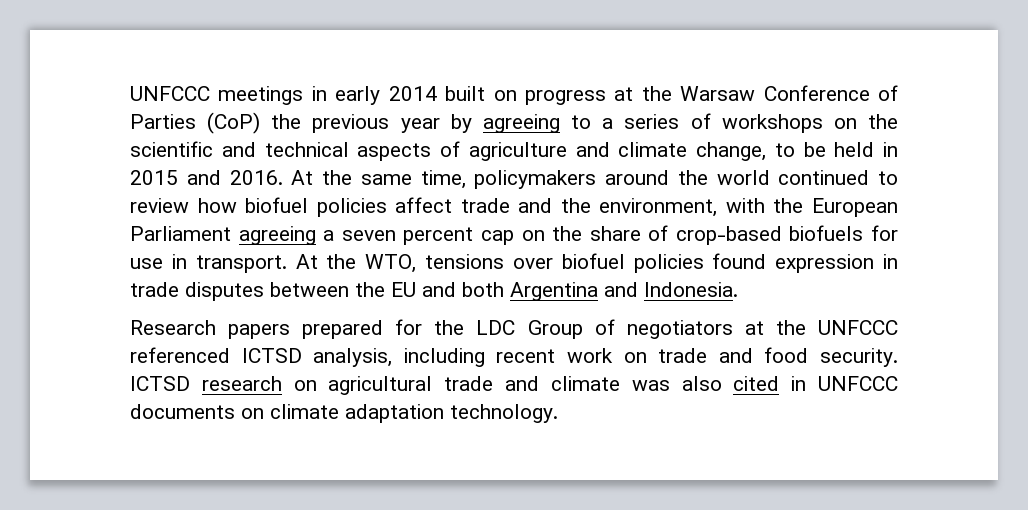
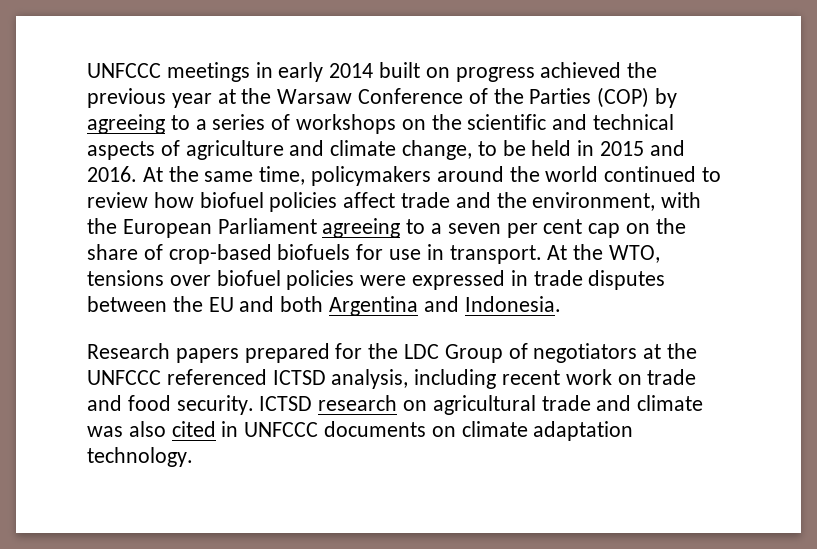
- UNFCCC meetings in early 2014 built on progress at the Warsaw Conference of Parties (CoP) the previous year by agreeing to a series of workshops on the scientific and technical aspects of agriculture and climate change, to be held in 2015 and 2016.
+ UNFCCC meetings in early 2014 built on progress achieved the previous year at the Warsaw Conference of the Parties (COP) by agreeing to a series of workshops on the scientific and technical aspects of agriculture and climate change, to be held in 2015 and 2016.
- At the same time, policymakers around the world continued to review how biofuel policies affect trade and the environment, with the European Parliament agreeing a seven percent cap on the share of crop-based biofuels for use in transport.
+ At the same time, policymakers around the world continued to review how biofuel policies affect trade and the environment, with the European Parliament agreeing to a seven per cent cap on the share of crop-based biofuels for use in transport.
- At the WTO, tensions over biofuel policies found expression in trade disputes between the EU and both Argentina and Indonesia.
+ At the WTO, tensions over biofuel policies were expressed in trade disputes between the EU and both Argentina and Indonesia.

